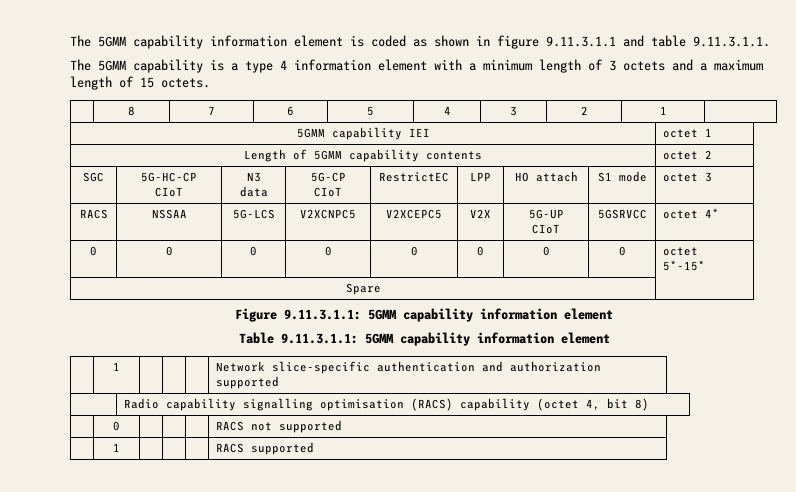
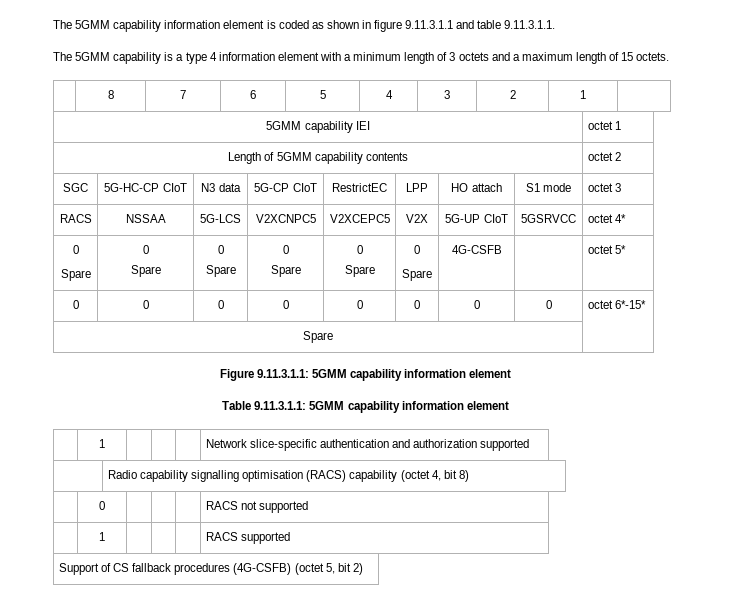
  RACS | NSSAA | 5G-LCS | V2XCNPC5 | V2XCEPC5 | V2X | 5G-UP CIoT | 5GSRVCC | octet 4*
- 0 | 0 | 0 | 0 | 0 | 0 | 0 | 0 | octet 5*-15*
+ 0
+ Spare | 0
+ Spare | 0
+ Spare | 0
+ Spare | 0
+ Spare | 0
+ Spare | 4G-CSFB | | octet 5*
+ 0 | 0 | 0 | 0 | 0 | 0 | 0 | 0 | octet 6*-15*
+ Support of CS fallback procedures (4G-CSFB) (octet 5, bit 2)

